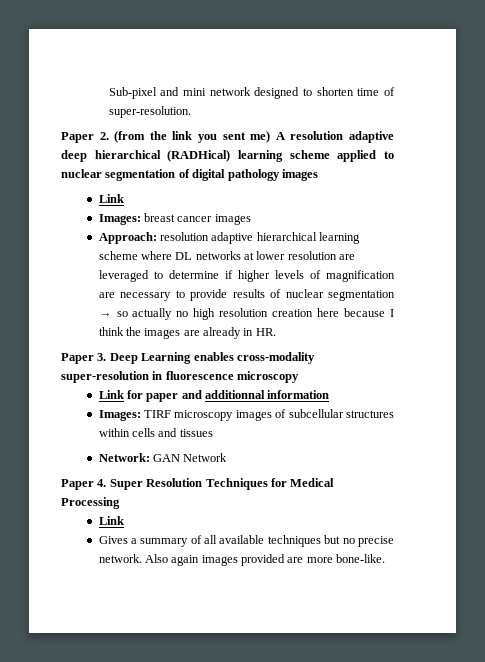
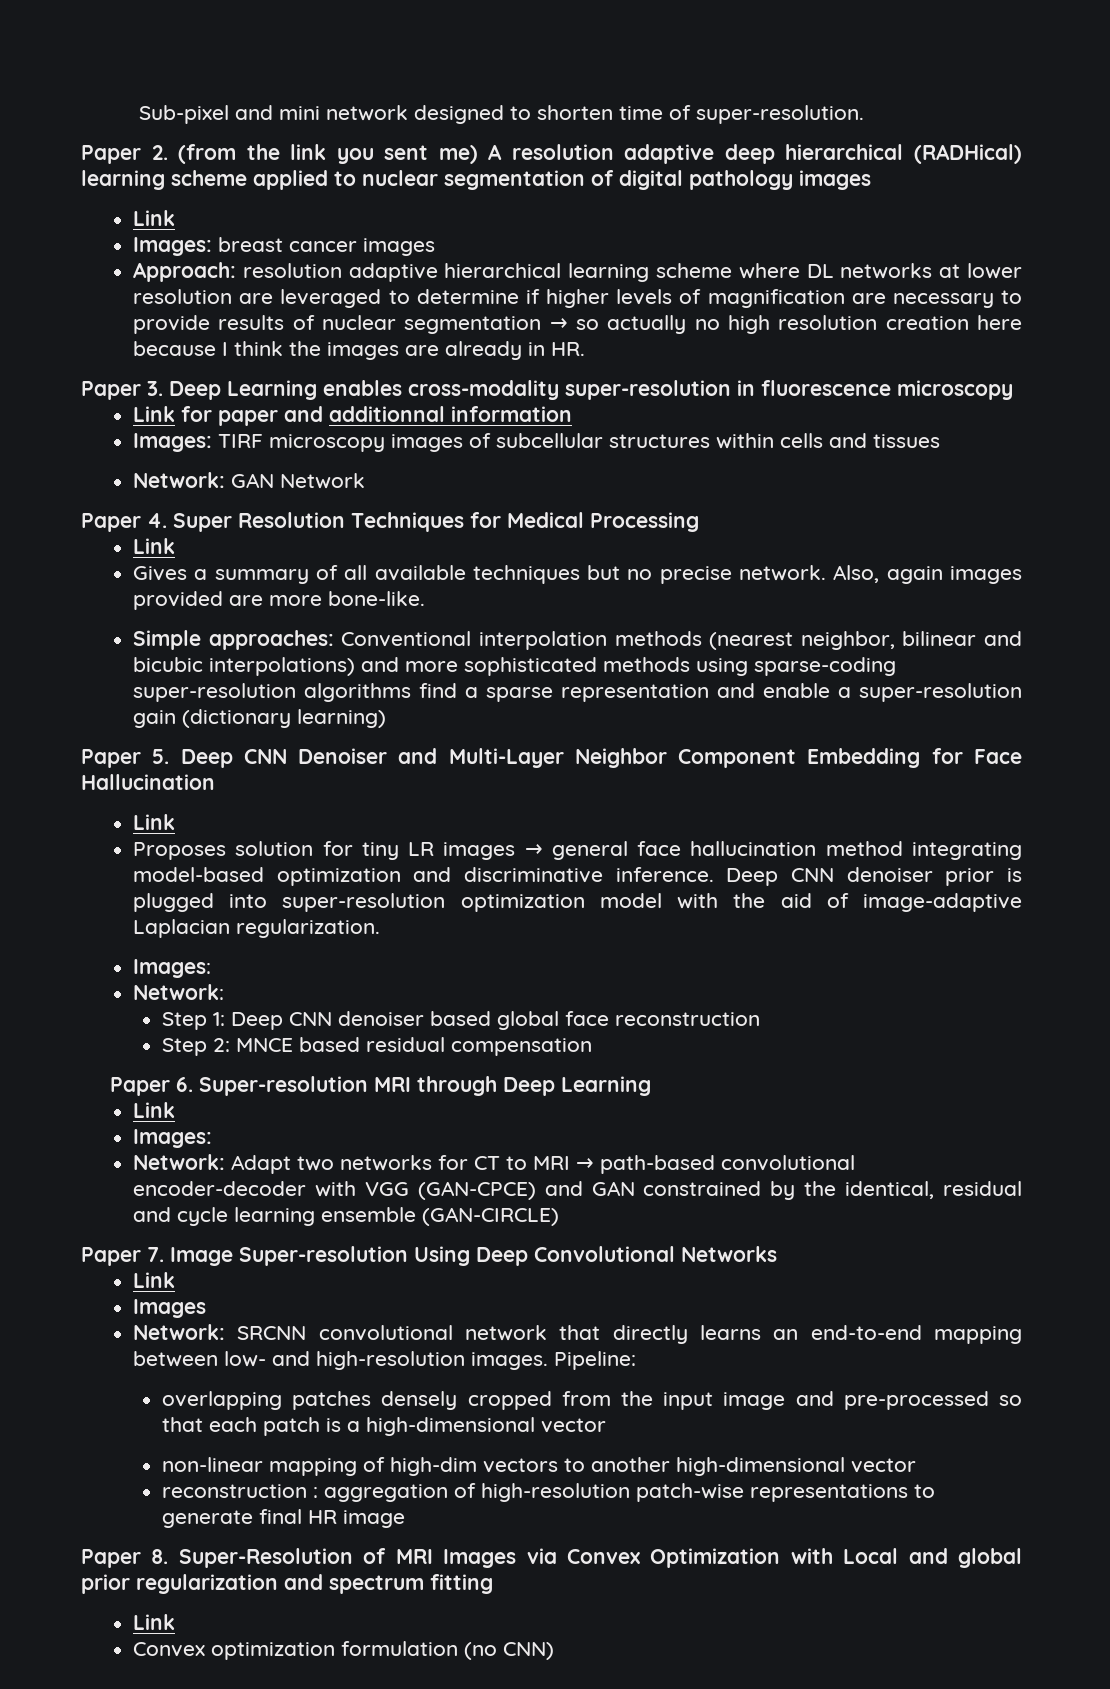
- Also again images provided are more bone-like.
+ Also, again images provided are more bone-like.
+ Simple approaches: Conventional interpolation methods (nearest neighbor, bilinear and bicubic interpolations) and more sophisticated methods using sparse-coding super-resolution algorithms find a sparse representation and enable a super-resolution gain (dictionary learning)
+ Paper 5. Deep CNN Denoiser and Multi-Layer Neighbor Component Embedding for Face Hallucination
+ Link
+ Proposes solution for tiny LR images → general face hallucination method integrating model-based optimization and discriminative inference. Deep CNN denoiser prior is plugged into super-resolution optimization model with the aid of image-adaptive Laplacian regularization.
+ Images:
+ Network:
+ Step 1: Deep CNN denoiser based global face reconstruction
+ Step 2: MNCE based residual compensation
+ Paper 6. Super-resolution MRI through Deep Learning
+ Link
+ Images:
+ Network: Adapt two networks for CT to MRI → path-based convolutional encoder-decoder with VGG (GAN-CPCE) and GAN constrained by the identical, residual and cycle learning ensemble (GAN-CIRCLE)
+ Paper 7. Image Super-resolution Using Deep Convolutional Networks
+ Link
+ Images
+ Network: SRCNN convolutional network that directly learns an end-to-end mapping between low- and high-resolution images. Pipeline:
+ overlapping patches densely cropped from the input image and pre-processed so that each patch is a high-dimensional vector
+ non-linear mapping of high-dim vectors to another high-dimensional vector
+ reconstruction : aggregation of high-resolution patch-wise representations to generate final HR image
+ Paper 8. Super-Resolution of MRI Images via Convex Optimization with Local and global prior regularization and spectrum fitting
+ Link
+ Convex optimization formulation (no CNN)

